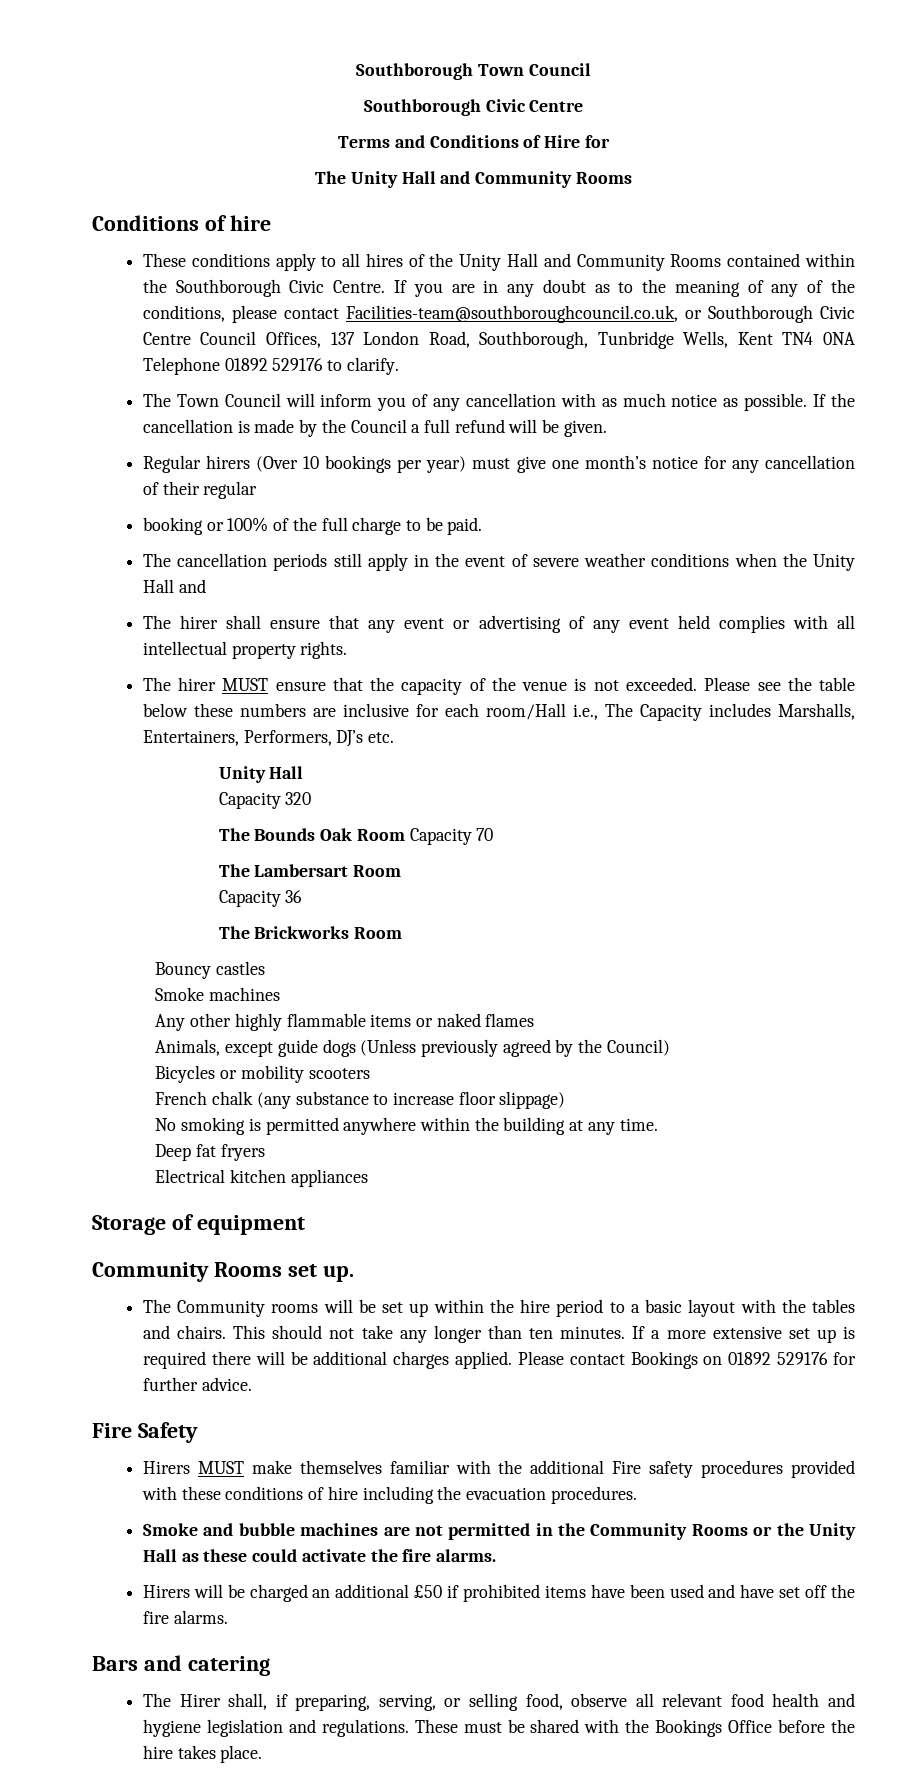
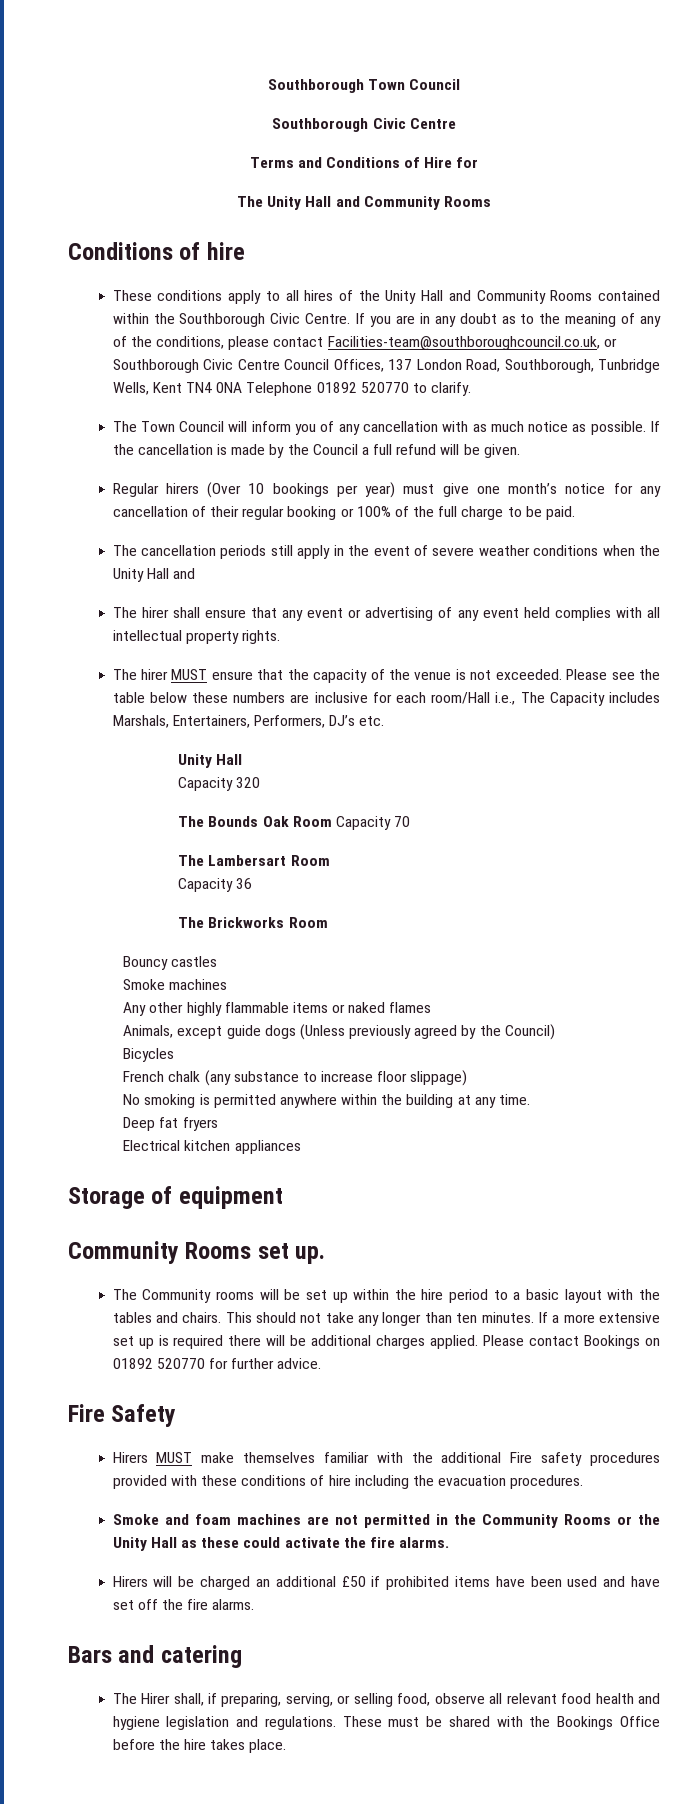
- If you are in any doubt as to the meaning of any of the conditions, please contact Facilities-team@southboroughcouncil.co.uk, or Southborough Civic Centre Council Offices, 137 London Road, Southborough, Tunbridge Wells, Kent TN4 0NA Telephone 01892 529176 to clarify.
+ If you are in any doubt as to the meaning of any of the conditions, please contact Facilities-team@southboroughcouncil.co.uk, or Southborough Civic Centre Council Offices, 137 London Road, Southborough, Tunbridge Wells, Kent TN4 0NA Telephone 01892 520770 to clarify.
- Regular hirers (Over 10 bookings per year) must give one month’s notice for any cancellation of their regular
- booking or 100% of the full charge to be paid.
+ Regular hirers (Over 10 bookings per year) must give one month’s notice for any cancellation of their regular booking or 100% of the full charge to be paid.
- Please see the table below these numbers are inclusive for each room/Hall i.e., The Capacity includes Marshalls, Entertainers, Performers, DJ’s etc.
+ Please see the table below these numbers are inclusive for each room/Hall i.e., The Capacity includes Marshals, Entertainers, Performers, DJ’s etc.
- Bicycles or mobility scooters
+ Bicycles
- Please contact Bookings on 01892 529176 for further advice.
+ Please contact Bookings on 01892 520770 for further advice.
- Smoke and bubble machines are not permitted in the Community Rooms or the Unity Hall as these could activate the fire alarms.
+ Smoke and foam machines are not permitted in the Community Rooms or the Unity Hall as these could activate the fire alarms.

